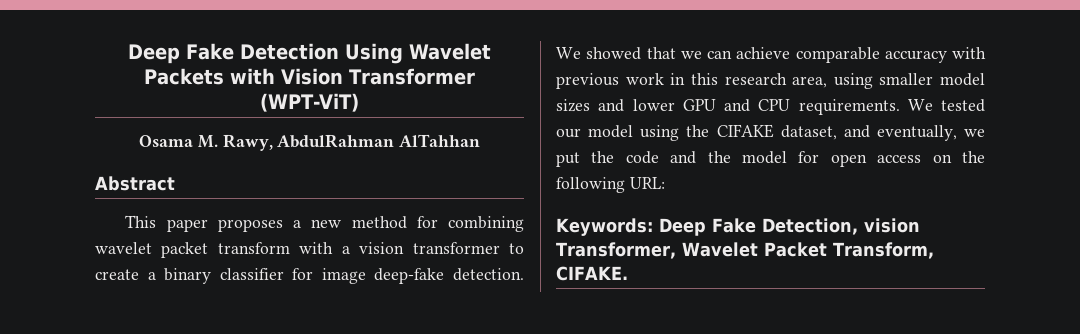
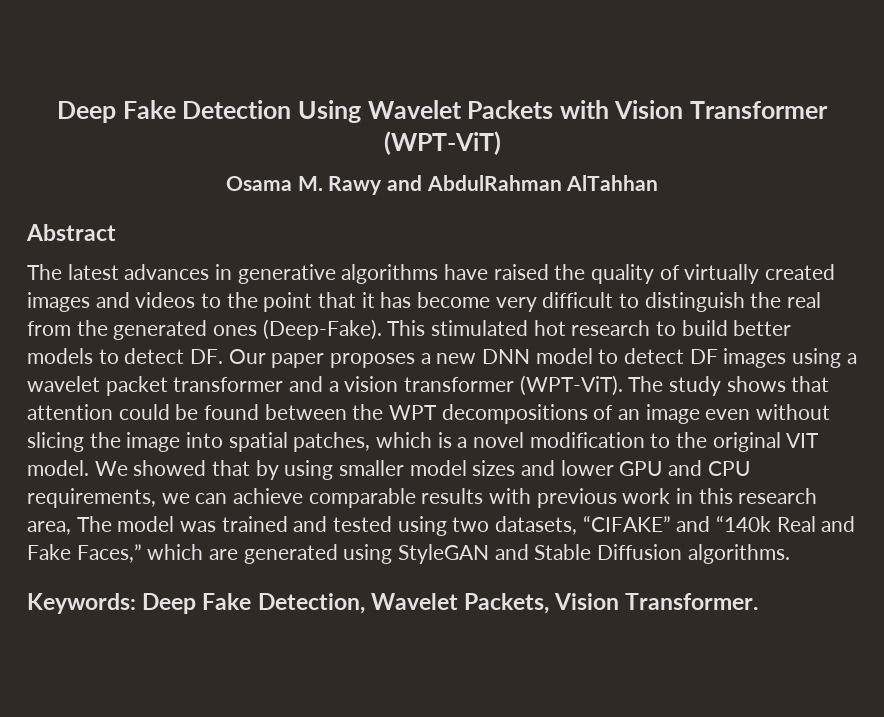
- Osama M. Rawy, AbdulRahman AlTahhan
+ Osama M. Rawy and AbdulRahman AlTahhan
- This paper proposes a new method for combining wavelet packet transform with a vision transformer to create a binary classifier for image deep-fake detection. We showed that we can achieve comparable accuracy with previous work in this research area, using smaller model sizes and lower GPU and CPU requirements. We tested our model using the CIFAKE dataset, and eventually, we put the code and the model for open access on the following URL:
- Keywords: Deep Fake Detection, vision Transformer, Wavelet Packet Transform, CIFAKE.
+ The latest advances in generative algorithms have raised the quality of virtually created images and videos to the point that it has become very difficult to distinguish the real from the generated ones (Deep-Fake). This stimulated hot research to build better models to detect DF. Our paper proposes a new DNN model to detect DF images using a wavelet packet transformer and a vision transformer (WPT-ViT). The study shows that attention could be found between the WPT decompositions of an image even without slicing the image into spatial patches, which is a novel modification to the original VIT model. We showed that by using smaller model sizes and lower GPU and CPU requirements, we can achieve comparable results with previous work in this research area, The model was trained and tested using two datasets, “CIFAKE” and “140k Real and Fake Faces,” which are generated using StyleGAN and Stable Diffusion algorithms.
+ Keywords: Deep Fake Detection, Wavelet Packets, Vision Transformer.

